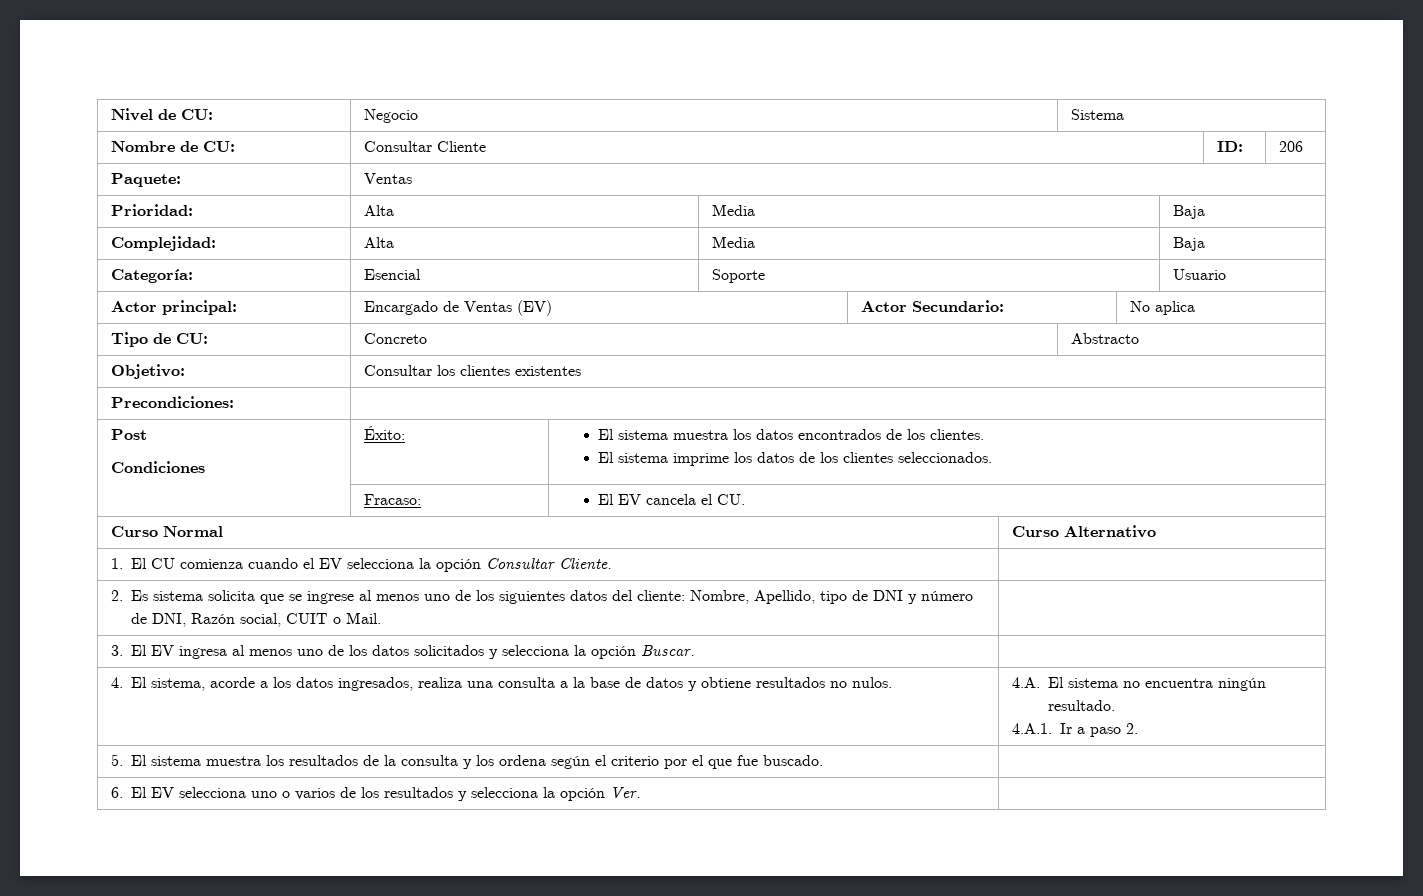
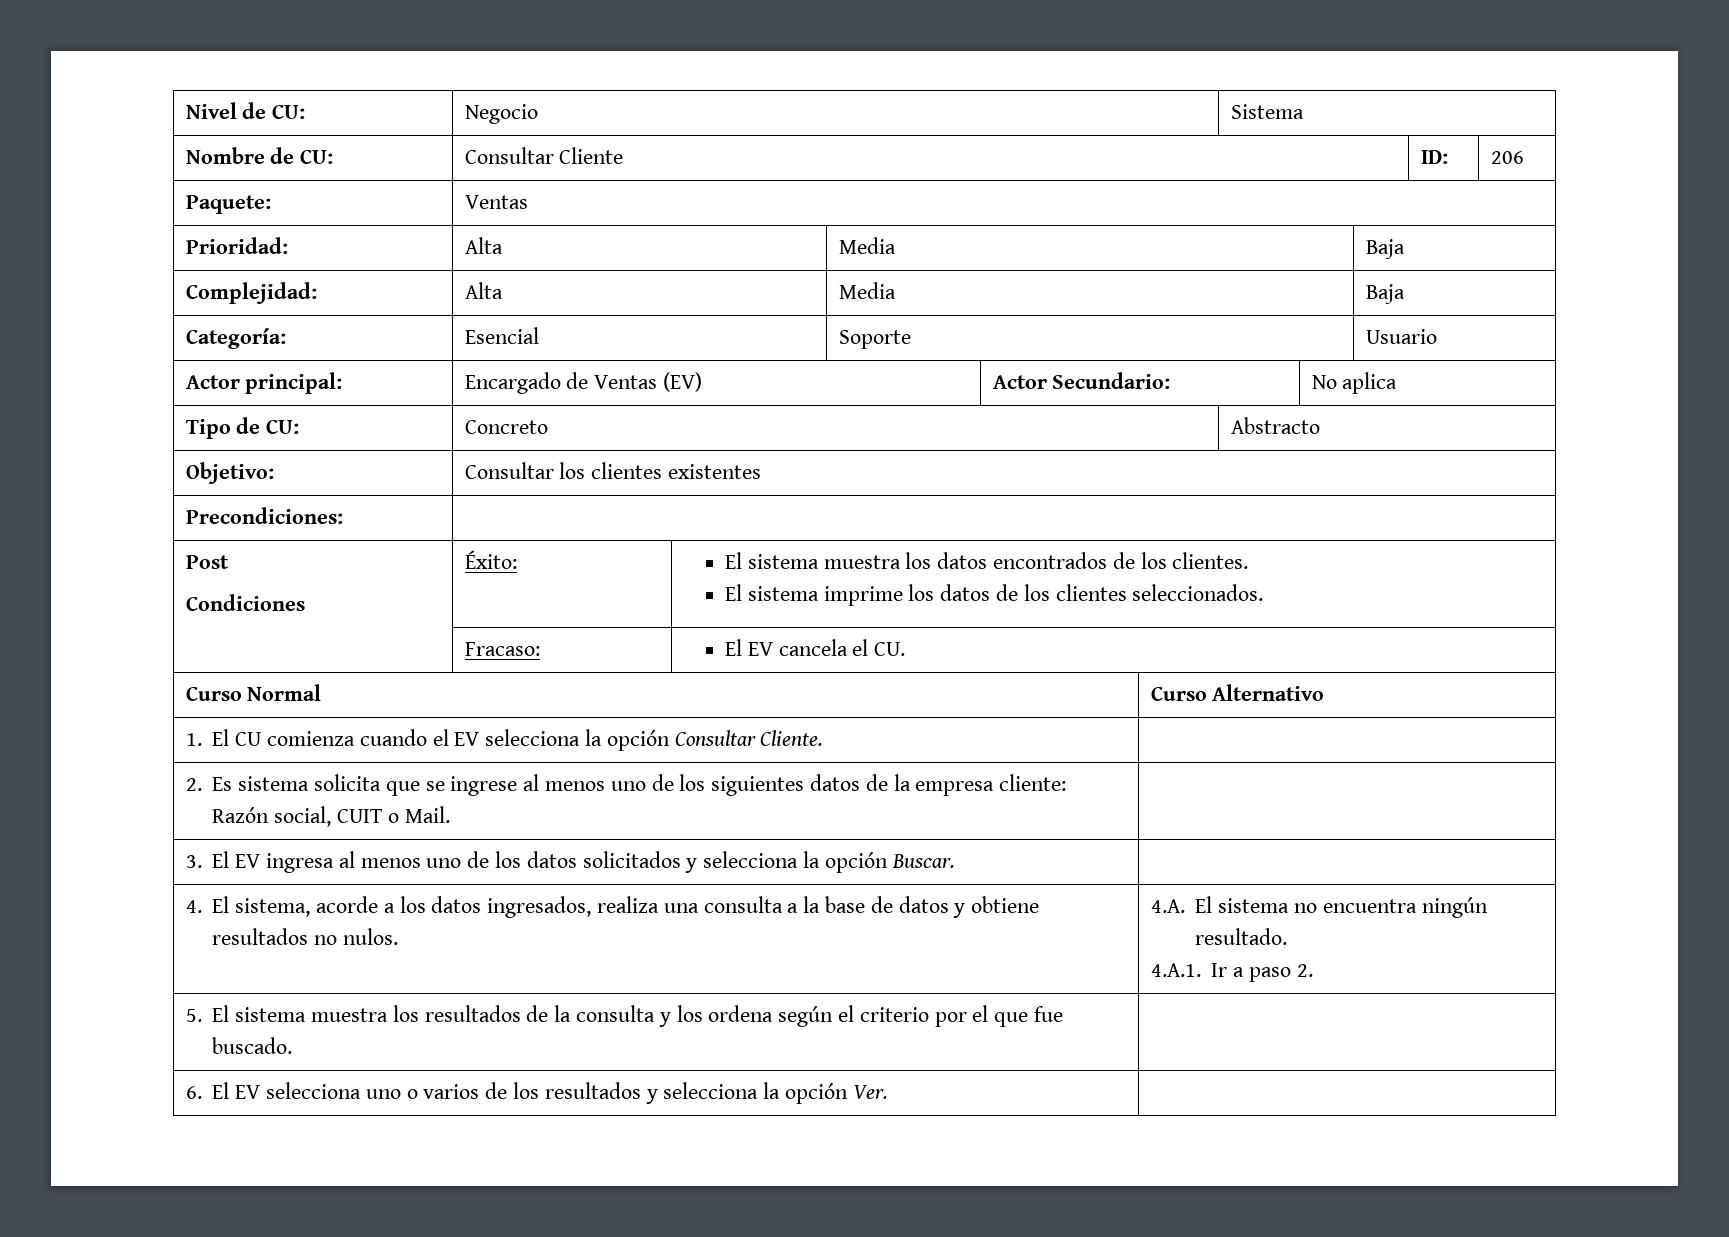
- 2. Es sistema solicita que se ingrese al menos uno de los siguientes datos del cliente: Nombre, Apellido, tipo de DNI y número de DNI, Razón social, CUIT o Mail. |
+ 2. Es sistema solicita que se ingrese al menos uno de los siguientes datos de la empresa cliente: Razón social, CUIT o Mail. |

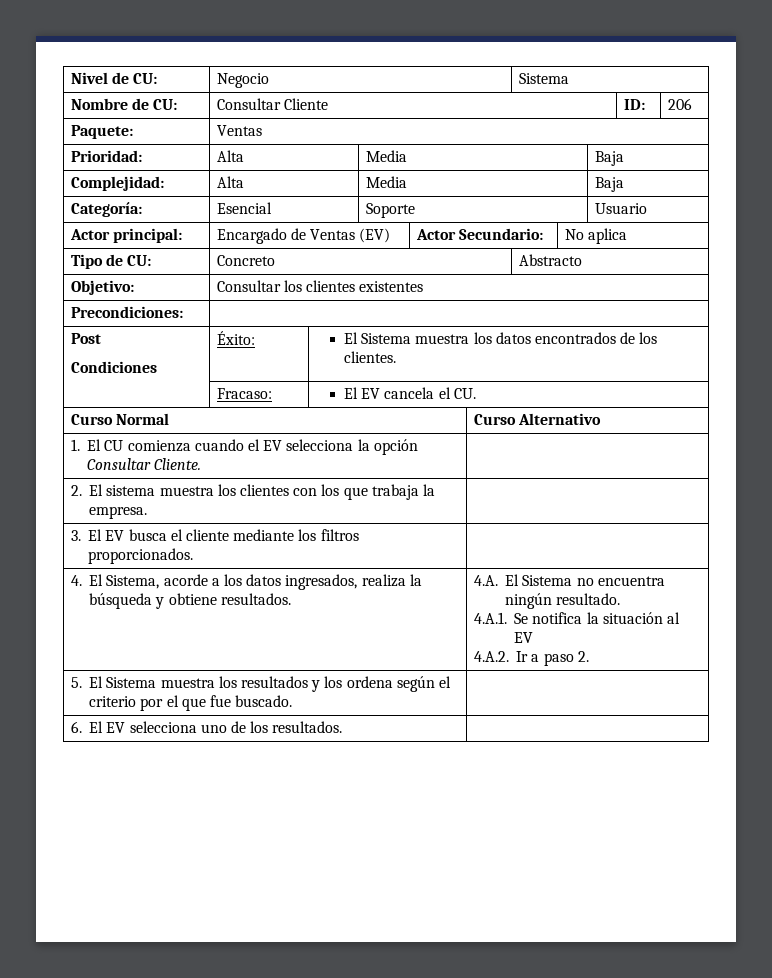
  Post
- Condiciones | Éxito: | El sistema muestra los datos encontrados de los clientes.
- El sistema imprime los datos de los clientes seleccionados.
+ Condiciones | Éxito: | El Sistema muestra los datos encontrados de los clientes.
- 2. Es sistema solicita que se ingrese al menos uno de los siguientes datos de la empresa cliente: Razón social, CUIT o Mail. |
- 3. El EV ingresa al menos uno de los datos solicitados y selecciona la opción Buscar. |
+ 2. El sistema muestra los clientes con los que trabaja la empresa. |
+ 3. El EV busca el cliente mediante los filtros proporcionados. |
- 4. El sistema, acorde a los datos ingresados, realiza una consulta a la base de datos y obtiene resultados no nulos. | 4.A. El sistema no encuentra ningún resultado.
- 4.A.1. Ir a paso 2.
+ 4. El Sistema, acorde a los datos ingresados, realiza la búsqueda y obtiene resultados. | 4.A. El Sistema no encuentra ningún resultado.
+ 4.A.1. Se notifica la situación al EV
+ 4.A.2. Ir a paso 2.
- 5. El sistema muestra los resultados de la consulta y los ordena según el criterio por el que fue buscado. |
+ 5. El Sistema muestra los resultados y los ordena según el criterio por el que fue buscado. |
- 6. El EV selecciona uno o varios de los resultados y selecciona la opción Ver. |
+ 6. El EV selecciona uno de los resultados. |

